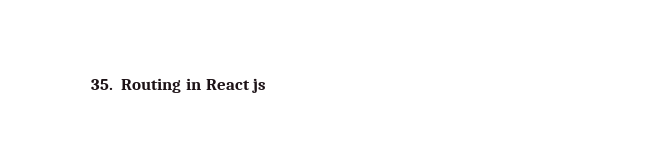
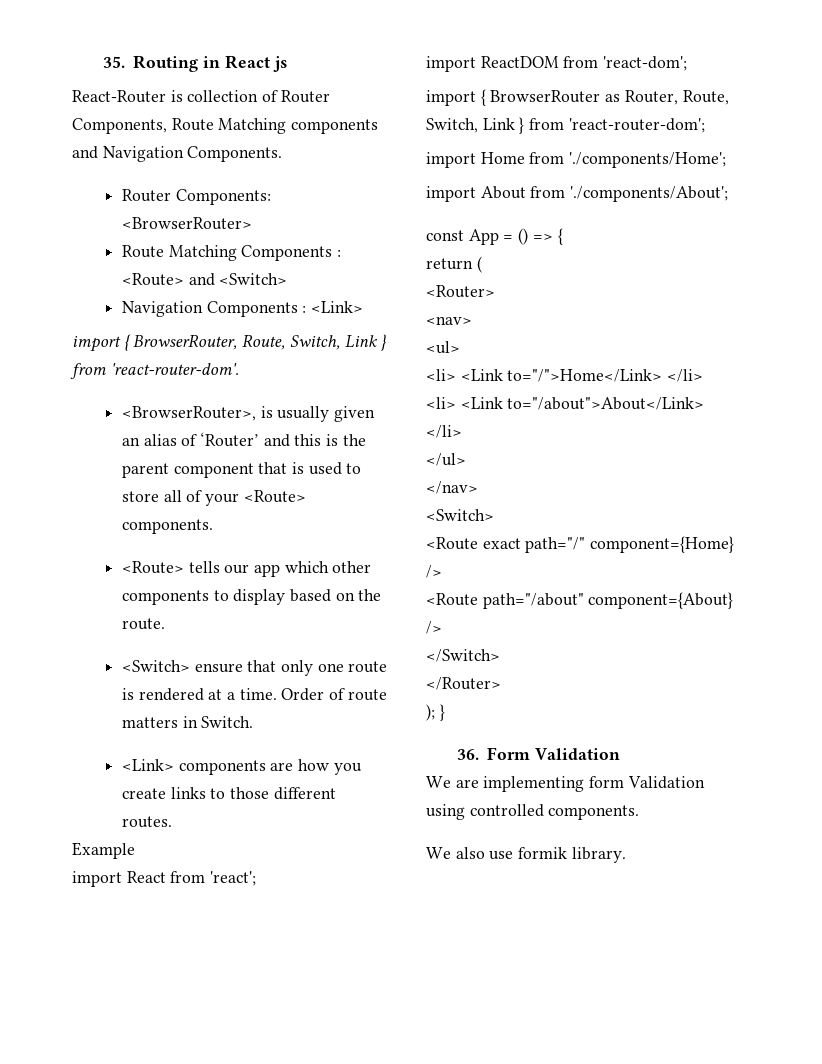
+ React-Router is collection of Router Components, Route Matching components and Navigation Components.
+ Router Components: <BrowserRouter>
+ Route Matching Components : <Route> and <Switch>
+ Navigation Components : <Link>
+ import { BrowserRouter, Route, Switch, Link } from 'react-router-dom'.
+ <BrowserRouter>, is usually given an alias of ‘Router’ and this is the parent component that is used to store all of your <Route> components.
+ <Route> tells our app which other components to display based on the route.
+ <Switch> ensure that only one route is rendered at a time. Order of route matters in Switch.
+ <Link> components are how you create links to those different routes.
+ Example
+ import React from 'react';
+ import ReactDOM from 'react-dom';
+ import { BrowserRouter as Router, Route, Switch, Link } from 'react-router-dom';
+ import Home from './components/Home';
+ import About from './components/About';
+ const App = () => {
+ return (
+ <Router>
+ <nav>
+ <ul>
+ <li> <Link to="/">Home</Link> </li>
+ <li> <Link to="/about">About</Link> </li>
+ </ul>
+ </nav>
+ <Switch>
+ <Route exact path="/" component={Home} />
+ <Route path="/about" component={About} />
+ </Switch>
+ </Router>
+ ); }
+ 36. Form Validation
+ We are implementing form Validation using controlled components.
+ We also use formik library.

